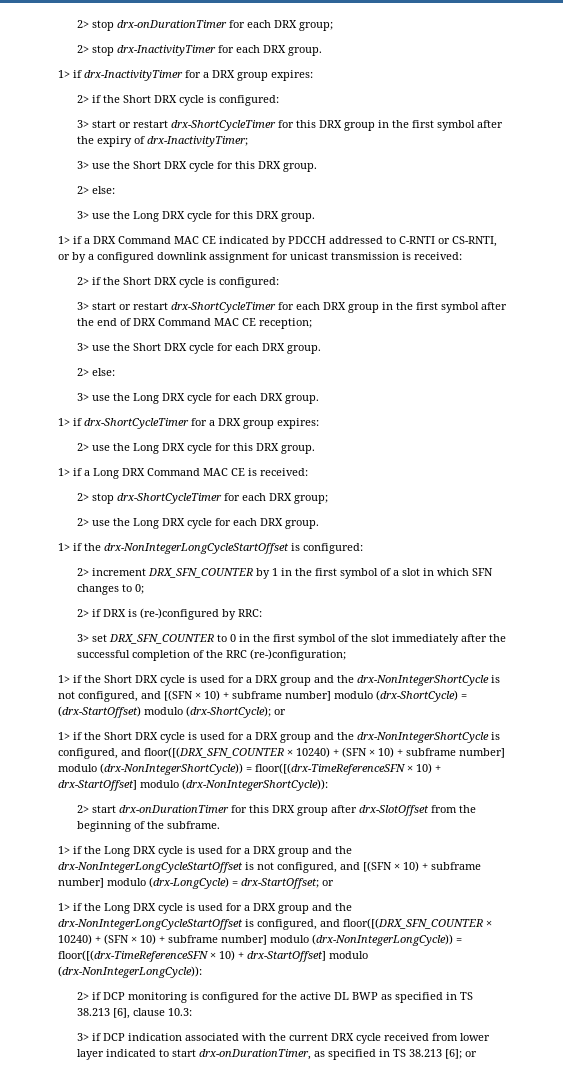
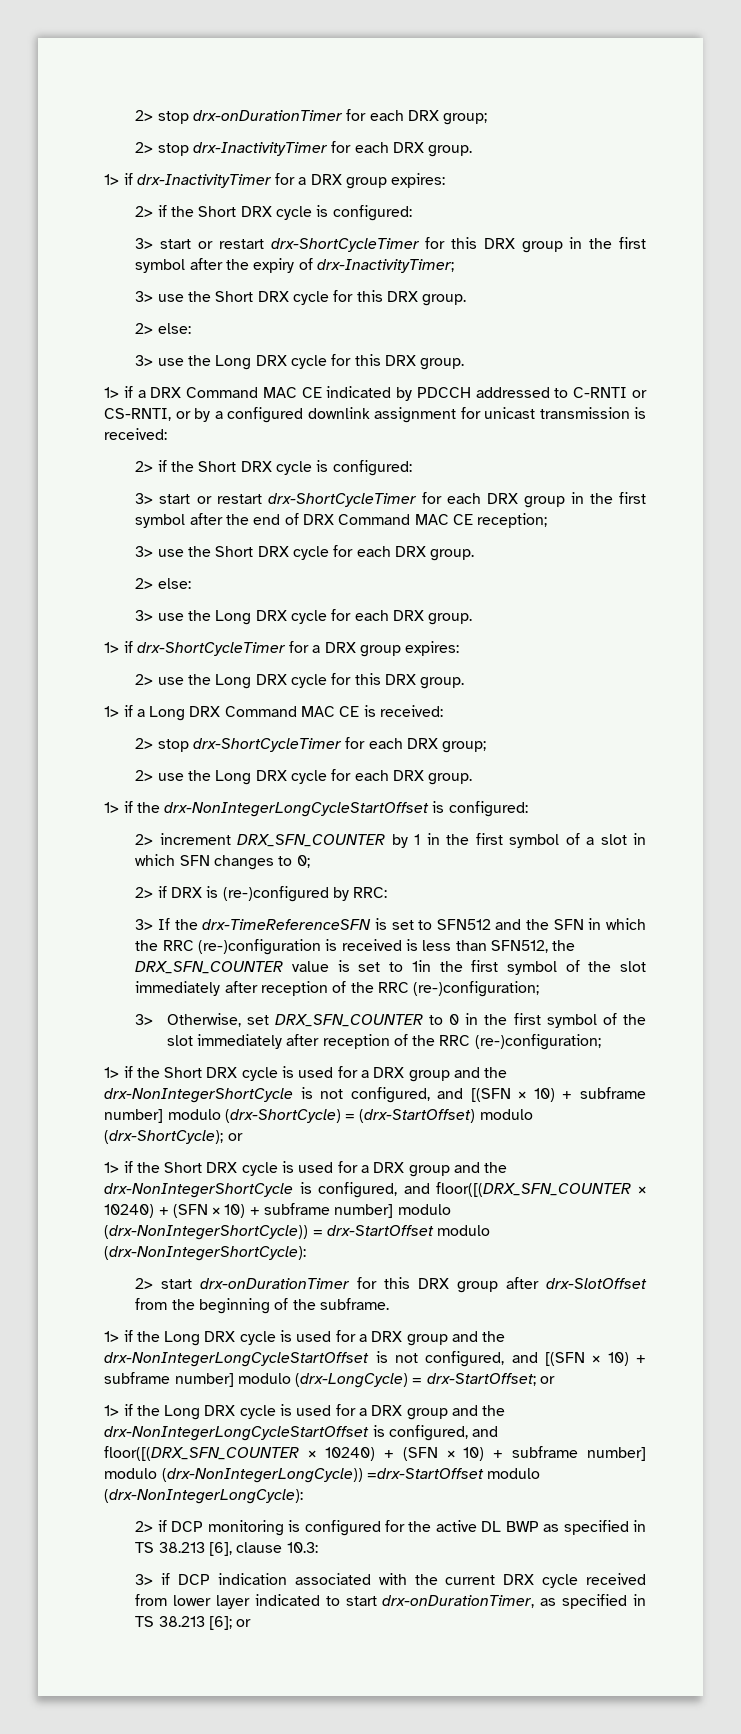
- 3> set DRX_SFN_COUNTER to 0 in the first symbol of the slot immediately after the successful completion of the RRC (re-)configuration;
+ 3> If the drx-TimeReferenceSFN is set to SFN512 and the SFN in which the RRC (re-)configuration is received is less than SFN512, the DRX_SFN_COUNTER value is set to 1in the first symbol of the slot immediately after reception of the RRC (re-)configuration;
+ 3> Otherwise, set DRX_SFN_COUNTER to 0 in the first symbol of the slot immediately after reception of the RRC (re-)configuration;
- 1> if the Short DRX cycle is used for a DRX group and the drx-NonIntegerShortCycle is configured, and floor([(DRX_SFN_COUNTER × 10240) + (SFN × 10) + subframe number] modulo (drx-NonIntegerShortCycle)) = floor([(drx-TimeReferenceSFN × 10) + drx-StartOffset] modulo (drx-NonIntegerShortCycle)):
+ 1> if the Short DRX cycle is used for a DRX group and the drx-NonIntegerShortCycle is configured, and floor([(DRX_SFN_COUNTER × 10240) + (SFN × 10) + subframe number] modulo (drx-NonIntegerShortCycle)) = drx-StartOffset modulo (drx-NonIntegerShortCycle):
- 1> if the Long DRX cycle is used for a DRX group and the drx-NonIntegerLongCycleStartOffset is configured, and floor([(DRX_SFN_COUNTER × 10240) + (SFN × 10) + subframe number] modulo (drx-NonIntegerLongCycle)) = floor([(drx-TimeReferenceSFN × 10) + drx-StartOffset] modulo (drx-NonIntegerLongCycle)):
+ 1> if the Long DRX cycle is used for a DRX group and the drx-NonIntegerLongCycleStartOffset is configured, and floor([(DRX_SFN_COUNTER × 10240) + (SFN × 10) + subframe number] modulo (drx-NonIntegerLongCycle)) =drx-StartOffset modulo (drx-NonIntegerLongCycle):

